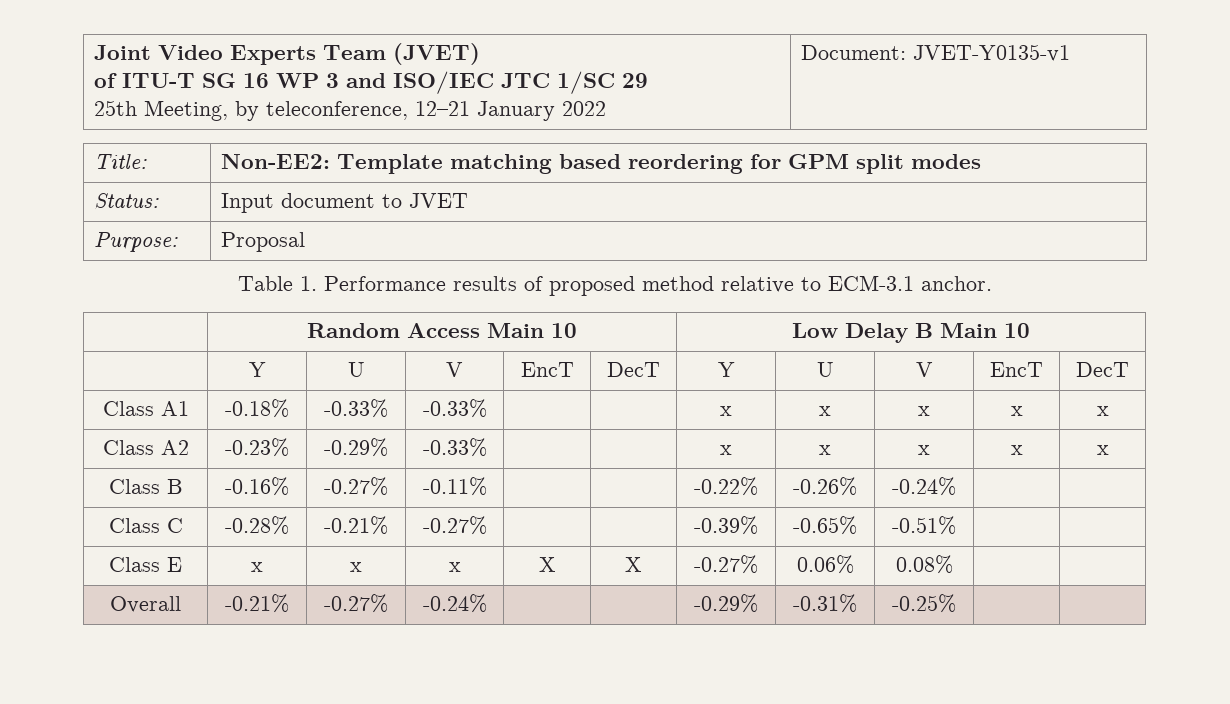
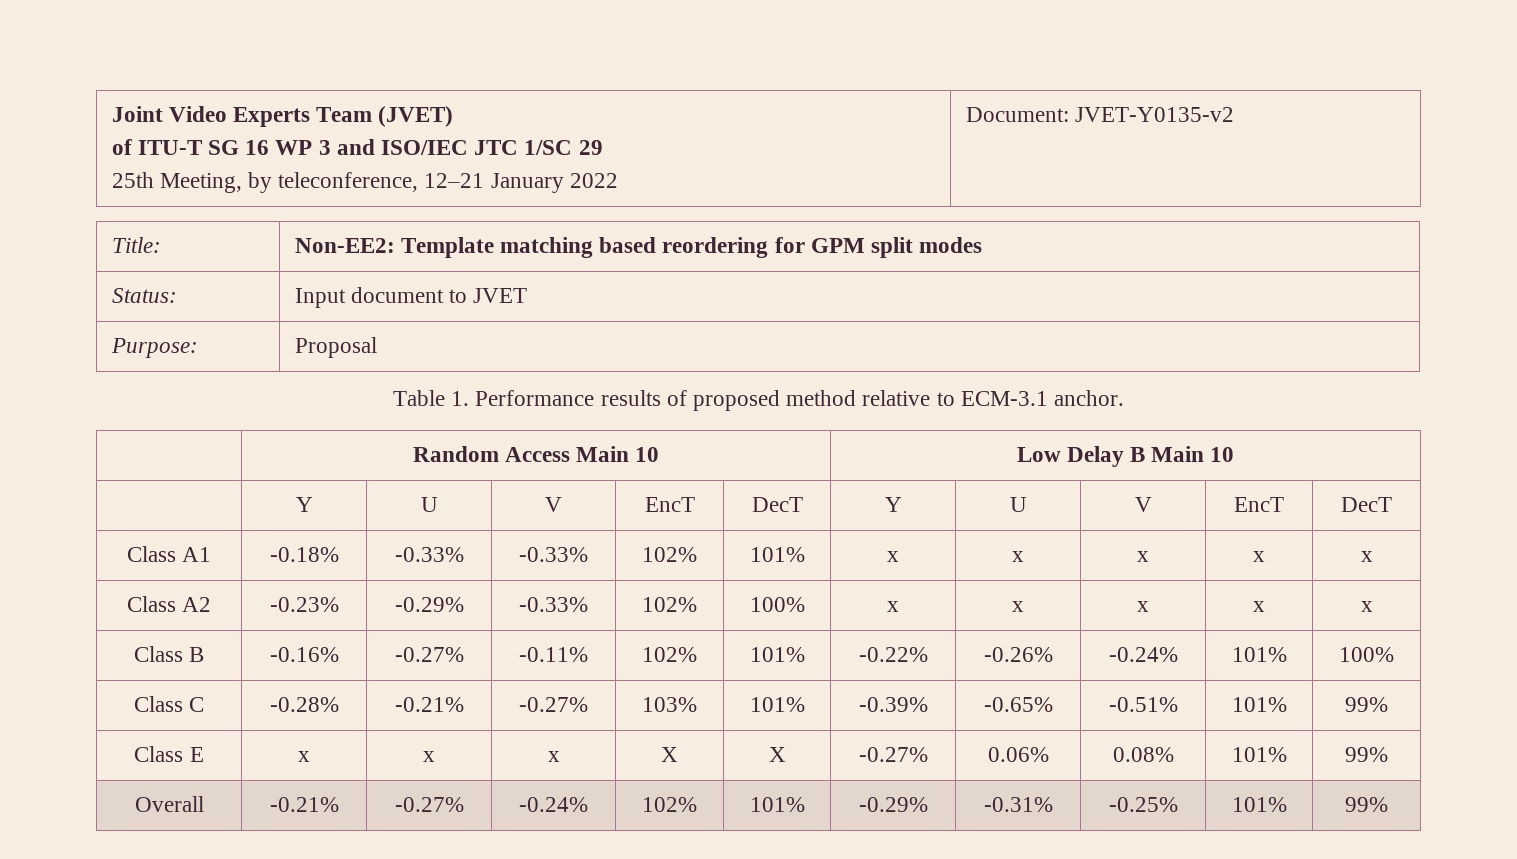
  Joint Video Experts Team (JVET)
  of ITU-T SG 16 WP 3 and ISO/IEC JTC 1/SC 29
- 25th Meeting, by teleconference, 12–21 January 2022 | Document: JVET-Y0135-v1
+ 25th Meeting, by teleconference, 12–21 January 2022 | Document: JVET-Y0135-v2
- Class A1 | -0.18% | -0.33% | -0.33% | | | x | x | x | x | x
+ Class A1 | -0.18% | -0.33% | -0.33% | 102% | 101% | x | x | x | x | x
- Class A2 | -0.23% | -0.29% | -0.33% | | | x | x | x | x | x
+ Class A2 | -0.23% | -0.29% | -0.33% | 102% | 100% | x | x | x | x | x
- Class B | -0.16% | -0.27% | -0.11% | | | -0.22% | -0.26% | -0.24% | |
+ Class B | -0.16% | -0.27% | -0.11% | 102% | 101% | -0.22% | -0.26% | -0.24% | 101% | 100%
- Class C | -0.28% | -0.21% | -0.27% | | | -0.39% | -0.65% | -0.51% | |
+ Class C | -0.28% | -0.21% | -0.27% | 103% | 101% | -0.39% | -0.65% | -0.51% | 101% | 99%
- Class E | x | x | x | X | X | -0.27% | 0.06% | 0.08% | |
+ Class E | x | x | x | X | X | -0.27% | 0.06% | 0.08% | 101% | 99%
- Overall | -0.21% | -0.27% | -0.24% | | | -0.29% | -0.31% | -0.25% | |
+ Overall | -0.21% | -0.27% | -0.24% | 102% | 101% | -0.29% | -0.31% | -0.25% | 101% | 99%

